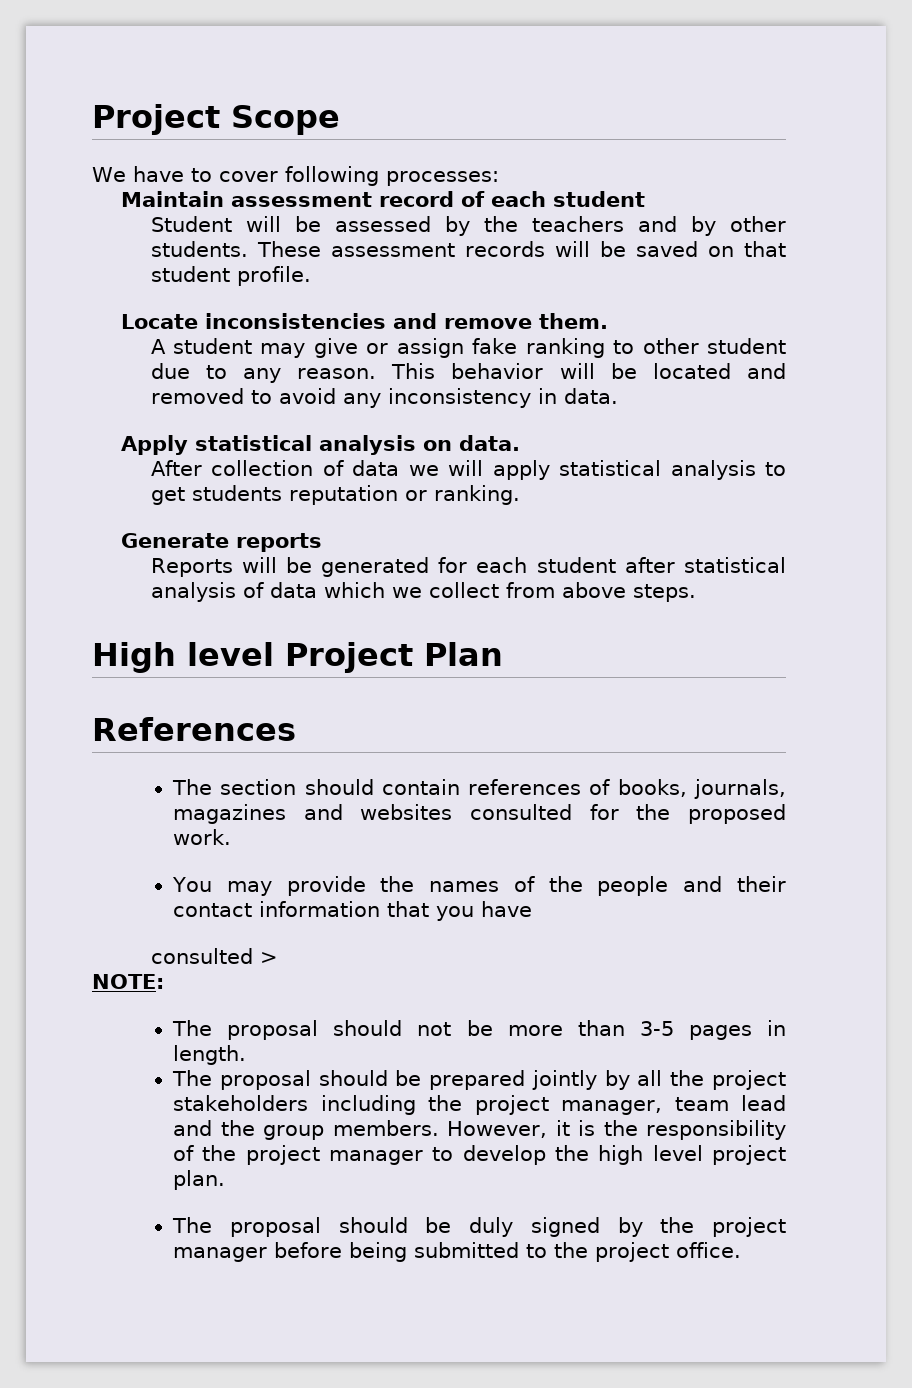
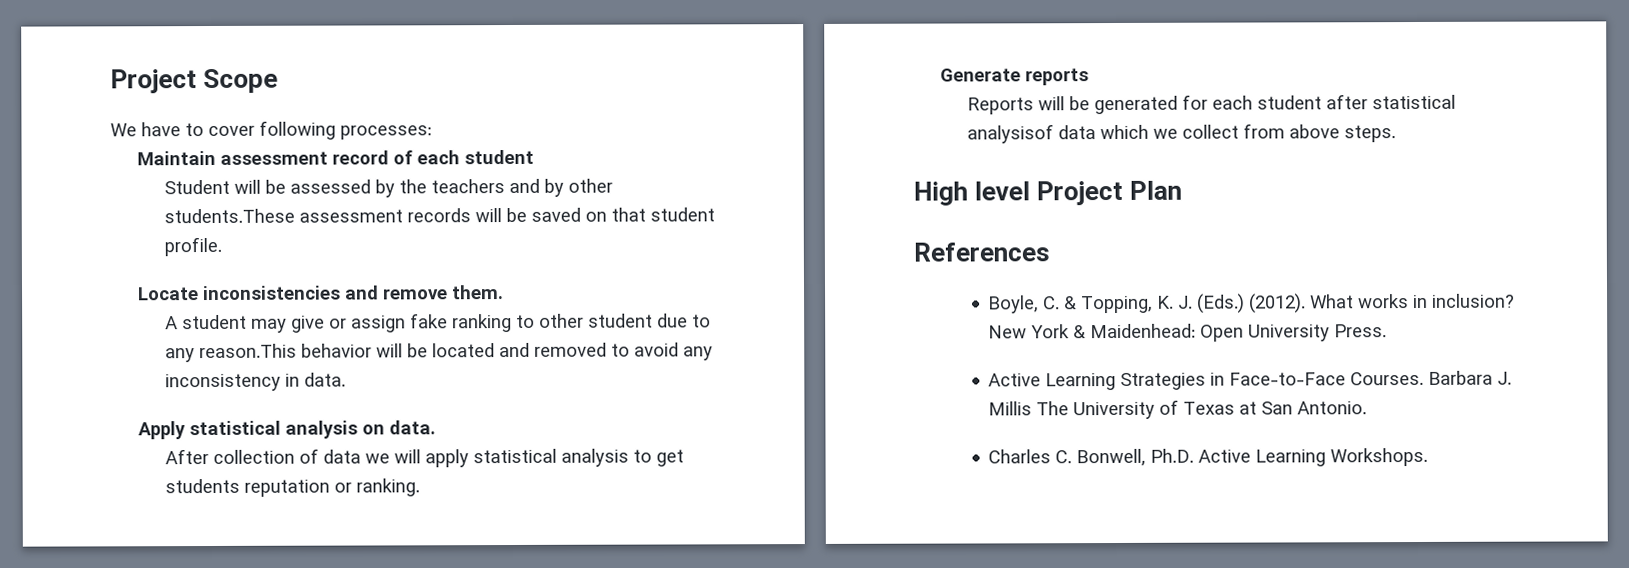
- Student will be assessed by the teachers and by other students. These assessment records will be saved on that student profile.
+ Student will be assessed by the teachers and by other students.These assessment records will be saved on that student profile.
- A student may give or assign fake ranking to other student due to any reason. This behavior will be located and removed to avoid any inconsistency in data.
+ A student may give or assign fake ranking to other student due to any reason.This behavior will be located and removed to avoid any inconsistency in data.
- Reports will be generated for each student after statistical analysis of data which we collect from above steps.
+ Reports will be generated for each student after statistical analysisof data which we collect from above steps.
- The section should contain references of books, journals, magazines and websites consulted for the proposed work.
- You may provide the names of the people and their contact information that you have
- consulted >
- NOTE:
- The proposal should not be more than 3-5 pages in length.
- The proposal should be prepared jointly by all the project stakeholders including the project manager, team lead and the group members. However, it is the responsibility of the project manager to develop the high level project plan.
- The proposal should be duly signed by the project manager before being submitted to the project office.
+ Boyle, C. & Topping, K. J. (Eds.) (2012). What works in inclusion? New York & Maidenhead: Open University Press.
+ Active Learning Strategies in Face-to-Face Courses. Barbara J. Millis The University of Texas at San Antonio.
+ Charles C. Bonwell, Ph.D. Active Learning Workshops.

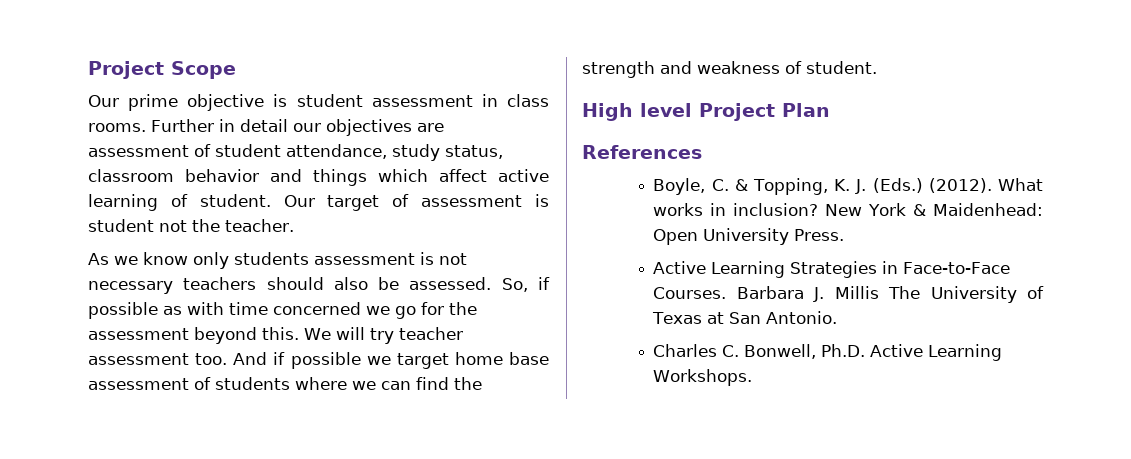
- We have to cover following processes:
- Maintain assessment record of each student
- Student will be assessed by the teachers and by other students.These assessment records will be saved on that student profile.
- Locate inconsistencies and remove them.
- A student may give or assign fake ranking to other student due to any reason.This behavior will be located and removed to avoid any inconsistency in data.
- Apply statistical analysis on data.
- After collection of data we will apply statistical analysis to get students reputation or ranking.
- Generate reports
- Reports will be generated for each student after statistical analysisof data which we collect from above steps.
+ Our prime objective is student assessment in class rooms. Further in detail our objectives are assessment of student attendance, study status, classroom behavior and things which affect active learning of student. Our target of assessment is student not the teacher.
+ As we know only students assessment is not necessary teachers should also be assessed. So, if possible as with time concerned we go for the assessment beyond this. We will try teacher assessment too. And if possible we target home base assessment of students where we can find the strength and weakness of student.

